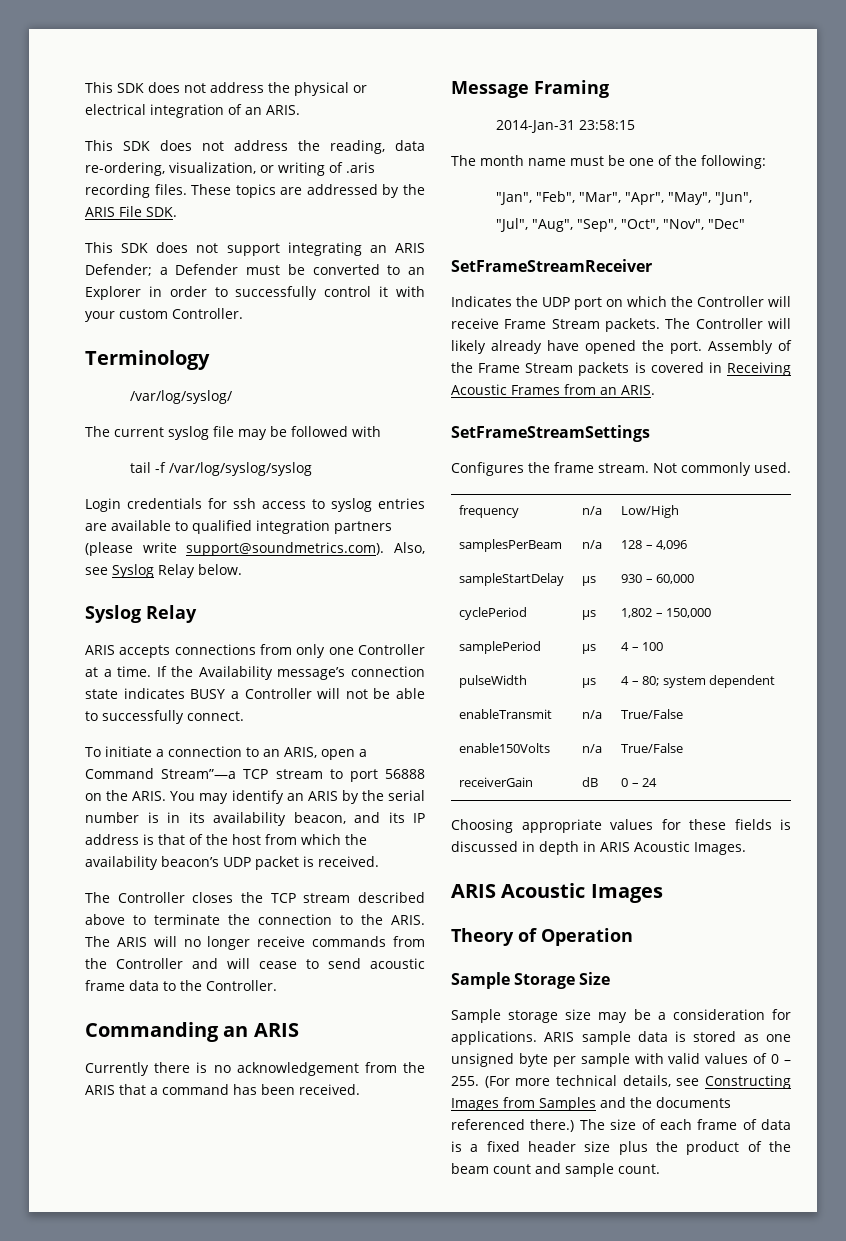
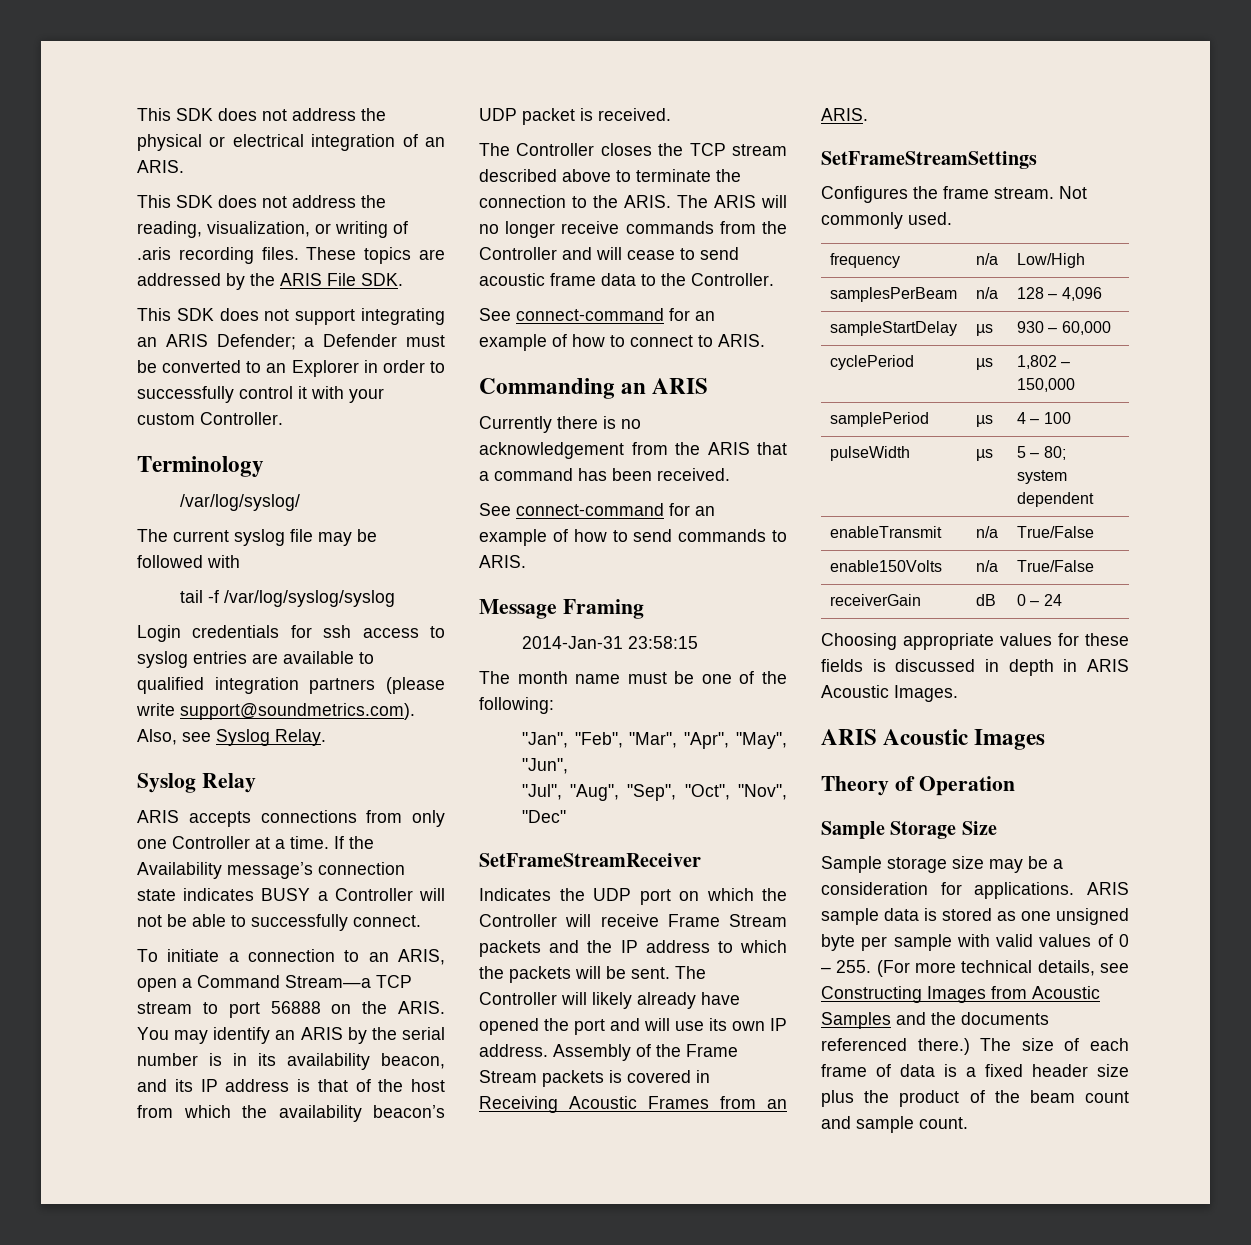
- This SDK does not address the reading, data re-ordering, visualization, or writing of .aris recording files.
+ This SDK does not address the reading, visualization, or writing of .aris recording files.
- Login credentials for ssh access to syslog entries are available to qualified integration partners (please write support@soundmetrics.com). Also, see Syslog Relay below.
+ Login credentials for ssh access to syslog entries are available to qualified integration partners (please write support@soundmetrics.com). Also, see Syslog Relay.
- To initiate a connection to an ARIS, open a Command Stream”—a TCP stream to port 56888 on the ARIS.
+ To initiate a connection to an ARIS, open a Command Stream—a TCP stream to port 56888 on the ARIS.
+ See connect-command for an example of how to connect to ARIS.
+ See connect-command for an example of how to send commands to ARIS.
- Indicates the UDP port on which the Controller will receive Frame Stream packets.
+ Indicates the UDP port on which the Controller will receive Frame Stream packets and the IP address to which the packets will be sent.
- The Controller will likely already have opened the port.
+ The Controller will likely already have opened the port and will use its own IP address.
- pulseWidth | µs | 4 – 80; system dependent
+ pulseWidth | µs | 5 – 80; system dependent
- ARIS sample data is stored as one unsigned byte per sample with valid values of 0 – 255. (For more technical details, see Constructing Images from Samples and the documents referenced there.)
+ ARIS sample data is stored as one unsigned byte per sample with valid values of 0 – 255. (For more technical details, see Constructing Images from Acoustic Samples and the documents referenced there.)

